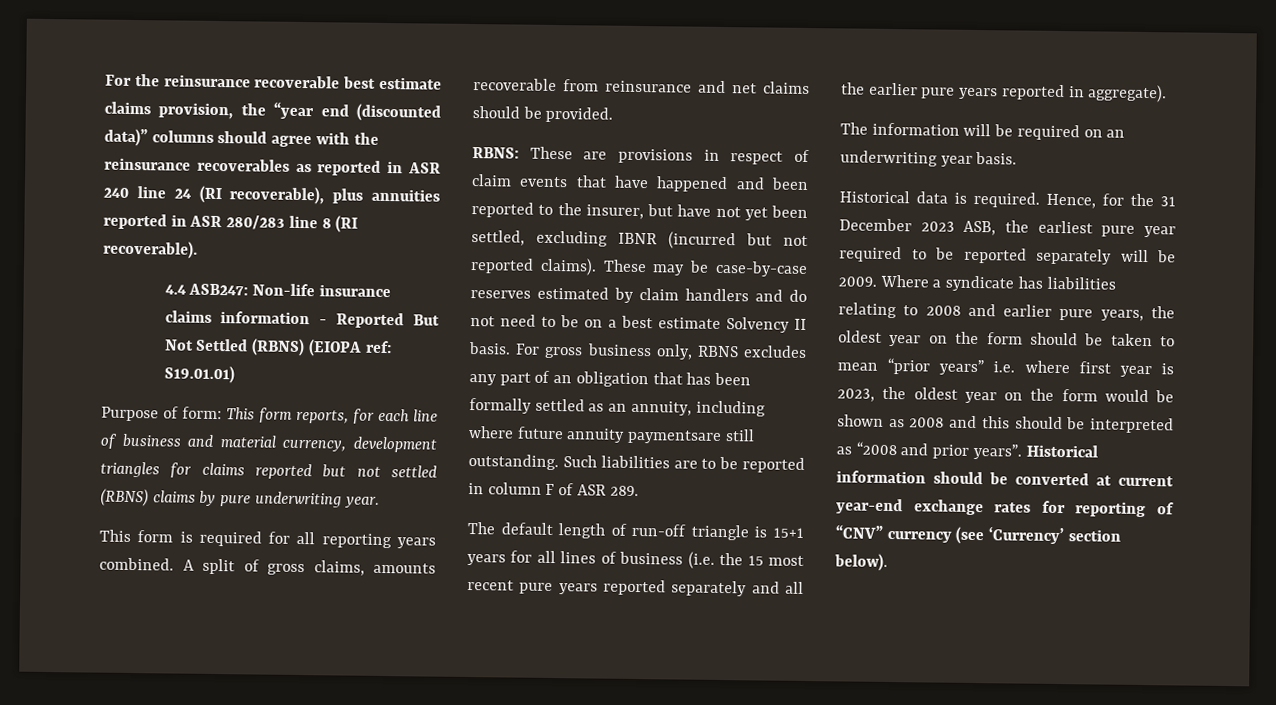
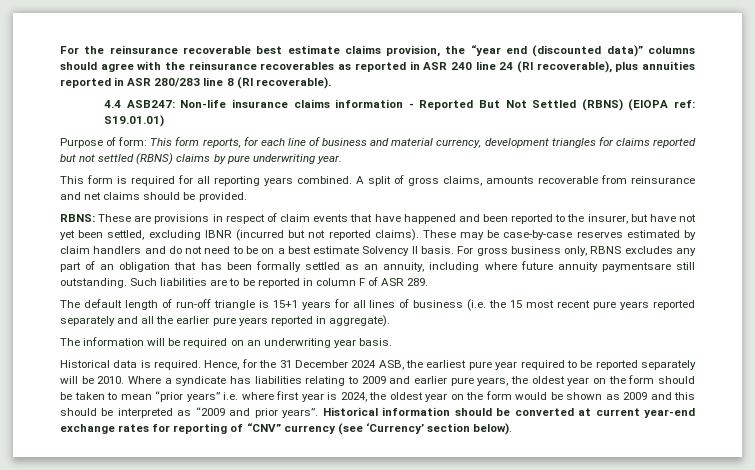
- Hence, for the 31 December 2023 ASB, the earliest pure year required to be reported separately will be 2009.
+ Hence, for the 31 December 2024 ASB, the earliest pure year required to be reported separately will be 2010.
- Where a syndicate has liabilities relating to 2008 and earlier pure years, the oldest year on the form should be taken to mean “prior years” i.e. where first year is 2023, the oldest year on the form would be shown as 2008 and this should be interpreted as “2008 and prior years”.
+ Where a syndicate has liabilities relating to 2009 and earlier pure years, the oldest year on the form should be taken to mean “prior years” i.e. where first year is 2024, the oldest year on the form would be shown as 2009 and this should be interpreted as “2009 and prior years”.

